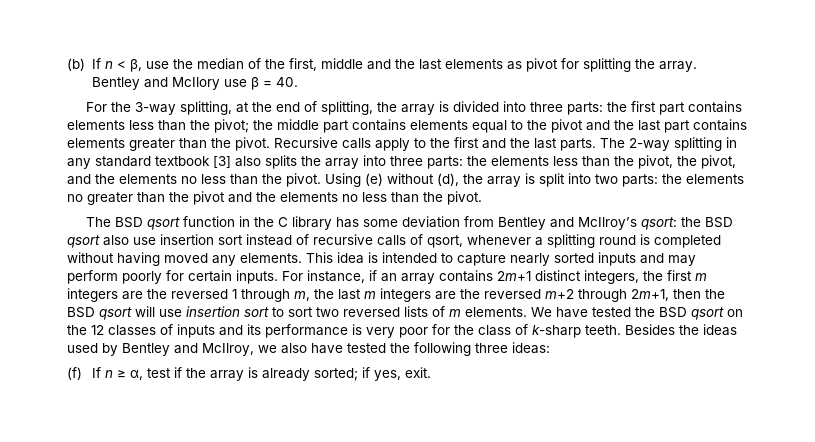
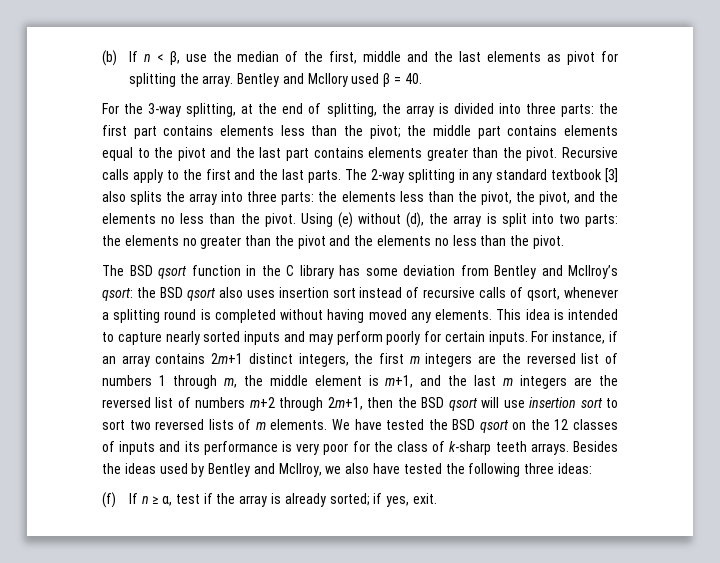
- Bentley and McIlory use β = 40.
+ Bentley and McIlory used β = 40.
- The BSD qsort function in the C library has some deviation from Bentley and McIlroy’s qsort: the BSD qsort also use insertion sort instead of recursive calls of qsort, whenever a splitting round is completed without having moved any elements.
+ The BSD qsort function in the C library has some deviation from Bentley and McIlroy’s qsort: the BSD qsort also uses insertion sort instead of recursive calls of qsort, whenever a splitting round is completed without having moved any elements.
- For instance, if an array contains 2m+1 distinct integers, the first m integers are the reversed 1 through m, the last m integers are the reversed m+2 through 2m+1, then the BSD qsort will use insertion sort to sort two reversed lists of m elements.
+ For instance, if an array contains 2m+1 distinct integers, the first m integers are the reversed list of numbers 1 through m, the middle element is m+1, and the last m integers are the reversed list of numbers m+2 through 2m+1, then the BSD qsort will use insertion sort to sort two reversed lists of m elements.
- We have tested the BSD qsort on the 12 classes of inputs and its performance is very poor for the class of k-sharp teeth.
+ We have tested the BSD qsort on the 12 classes of inputs and its performance is very poor for the class of k-sharp teeth arrays.

